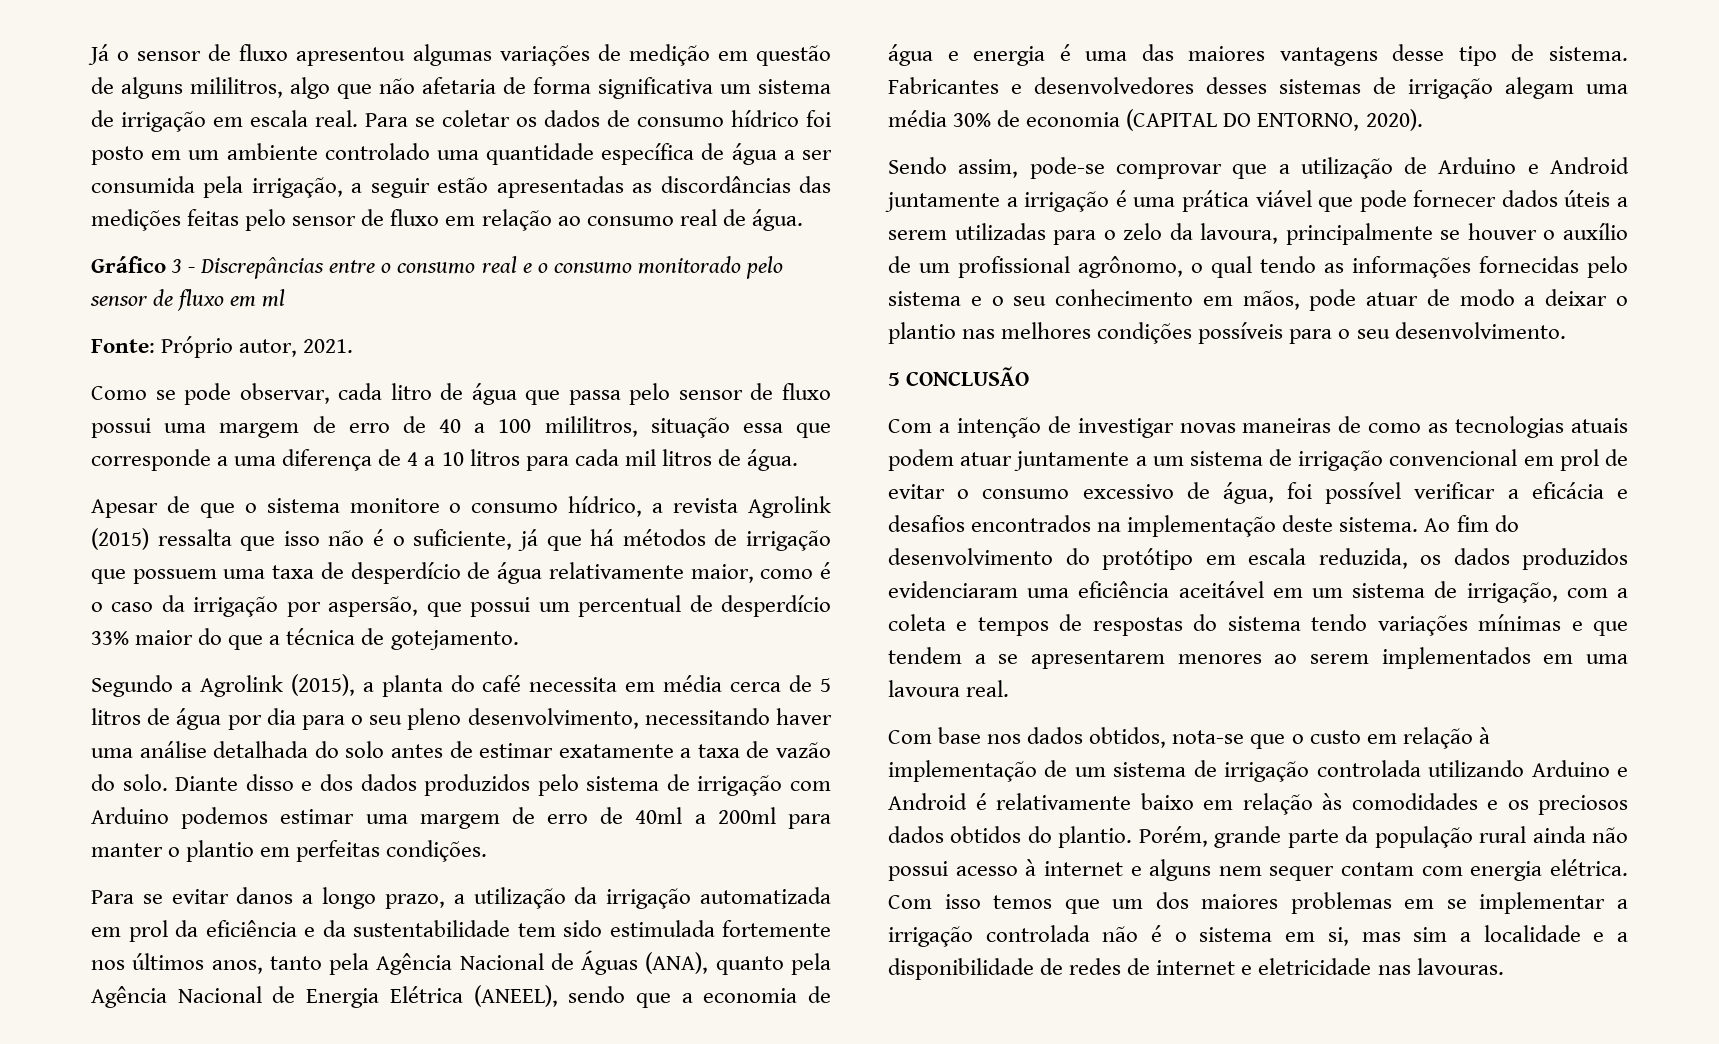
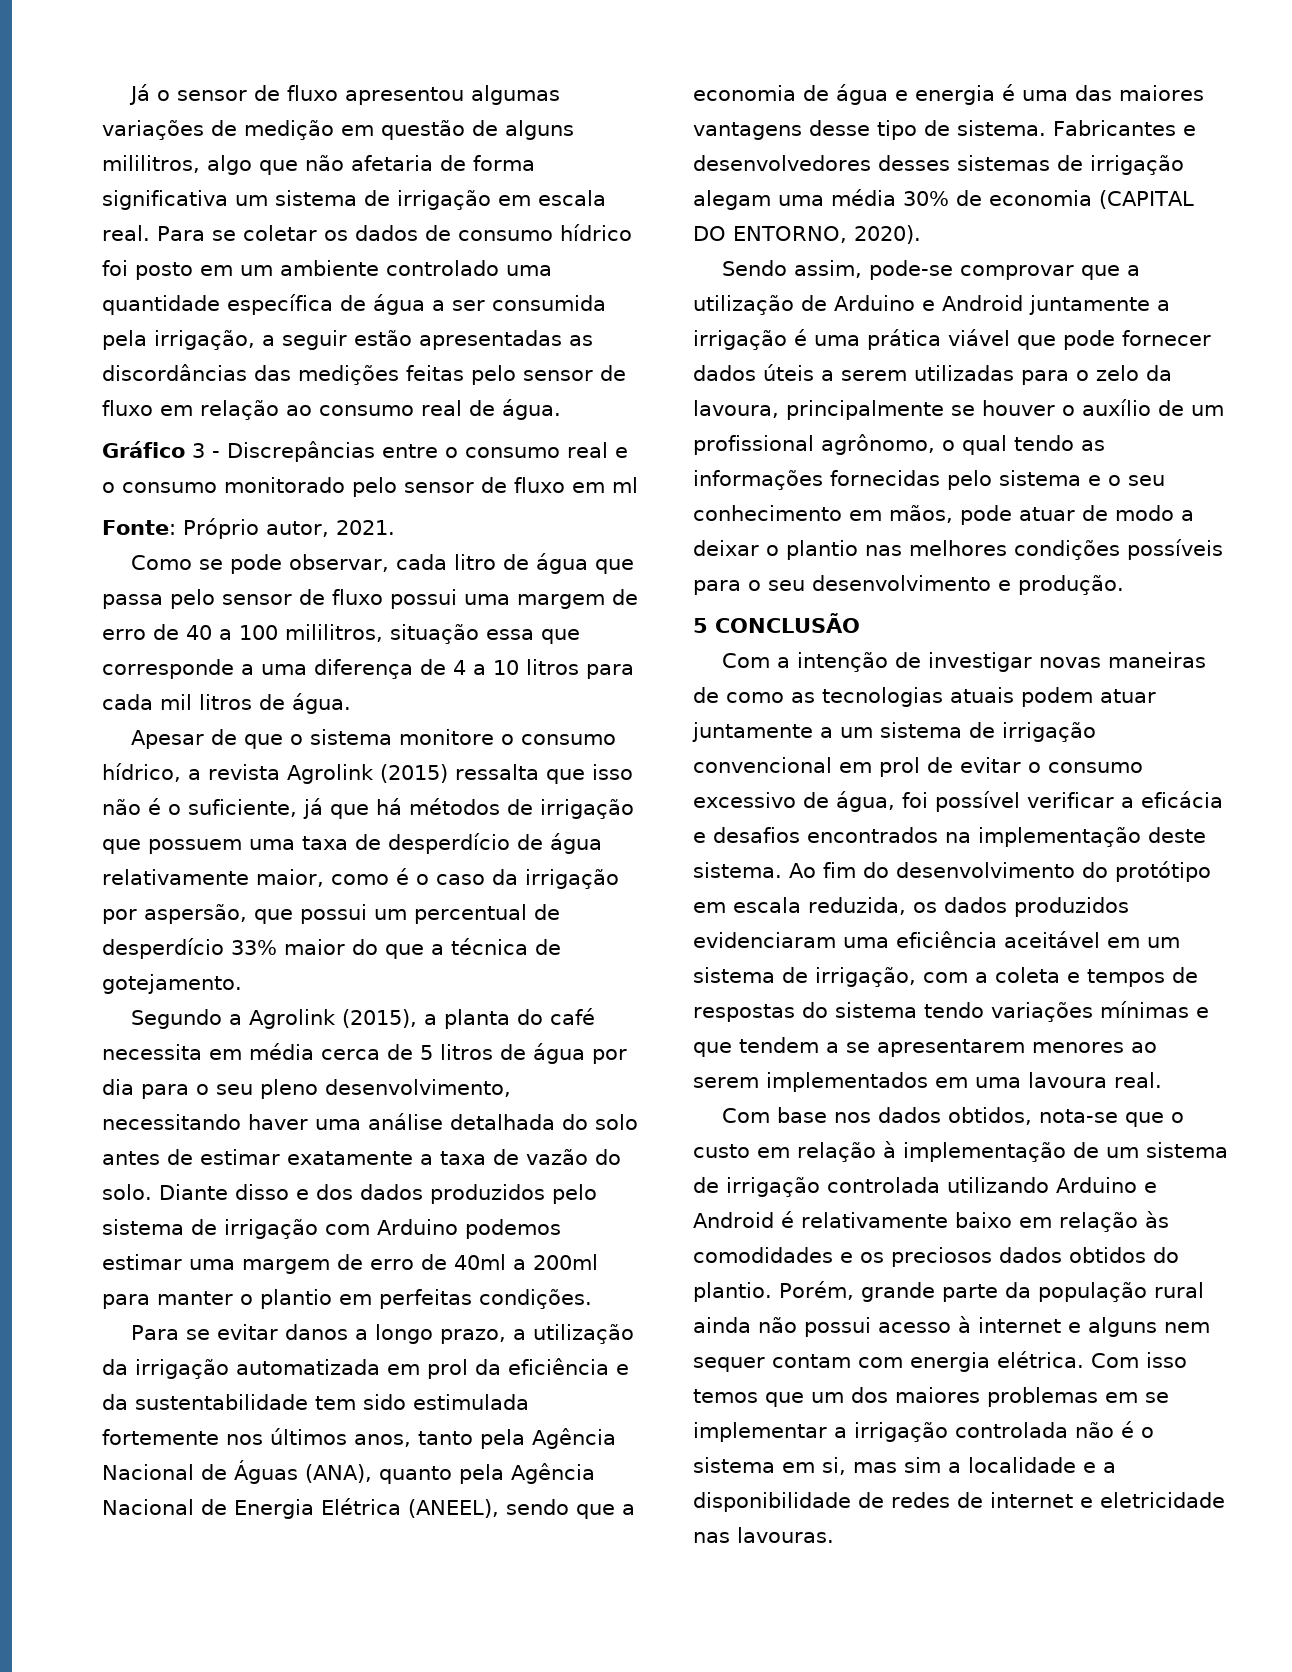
- Sendo assim, pode-se comprovar que a utilização de Arduino e Android juntamente a irrigação é uma prática viável que pode fornecer dados úteis a serem utilizadas para o zelo da lavoura, principalmente se houver o auxílio de um profissional agrônomo, o qual tendo as informações fornecidas pelo sistema e o seu conhecimento em mãos, pode atuar de modo a deixar o plantio nas melhores condições possíveis para o seu desenvolvimento.
+ Sendo assim, pode-se comprovar que a utilização de Arduino e Android juntamente a irrigação é uma prática viável que pode fornecer dados úteis a serem utilizadas para o zelo da lavoura, principalmente se houver o auxílio de um profissional agrônomo, o qual tendo as informações fornecidas pelo sistema e o seu conhecimento em mãos, pode atuar de modo a deixar o plantio nas melhores condições possíveis para o seu desenvolvimento e produção.

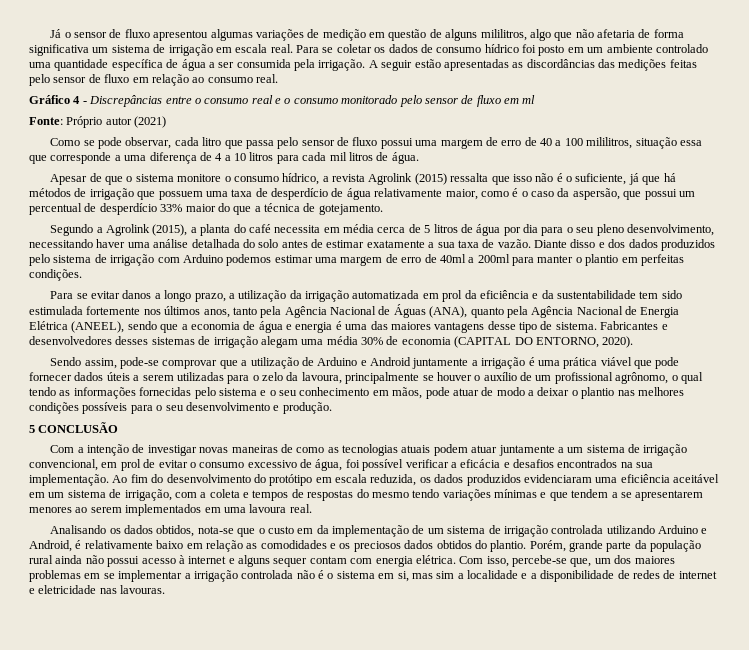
- Para se coletar os dados de consumo hídrico foi posto em um ambiente controlado uma quantidade específica de água a ser consumida pela irrigação, a seguir estão apresentadas as discordâncias das medições feitas pelo sensor de fluxo em relação ao consumo real de água.
+ Para se coletar os dados de consumo hídrico foi posto em um ambiente controlado uma quantidade específica de água a ser consumida pela irrigação. A seguir estão apresentadas as discordâncias das medições feitas pelo sensor de fluxo em relação ao consumo real.
- Gráfico 3 - Discrepâncias entre o consumo real e o consumo monitorado pelo sensor de fluxo em ml
+ Gráfico 4 - Discrepâncias entre o consumo real e o consumo monitorado pelo sensor de fluxo em ml
- Fonte: Próprio autor, 2021.
+ Fonte: Próprio autor (2021)
- Como se pode observar, cada litro de água que passa pelo sensor de fluxo possui uma margem de erro de 40 a 100 mililitros, situação essa que corresponde a uma diferença de 4 a 10 litros para cada mil litros de água.
+ Como se pode observar, cada litro que passa pelo sensor de fluxo possui uma margem de erro de 40 a 100 mililitros, situação essa que corresponde a uma diferença de 4 a 10 litros para cada mil litros de água.
- Apesar de que o sistema monitore o consumo hídrico, a revista Agrolink (2015) ressalta que isso não é o suficiente, já que há métodos de irrigação que possuem uma taxa de desperdício de água relativamente maior, como é o caso da irrigação por aspersão, que possui um percentual de desperdício 33% maior do que a técnica de gotejamento.
+ Apesar de que o sistema monitore o consumo hídrico, a revista Agrolink (2015) ressalta que isso não é o suficiente, já que há métodos de irrigação que possuem uma taxa de desperdício de água relativamente maior, como é o caso da aspersão, que possui um percentual de desperdício 33% maior do que a técnica de gotejamento.
- Segundo a Agrolink (2015), a planta do café necessita em média cerca de 5 litros de água por dia para o seu pleno desenvolvimento, necessitando haver uma análise detalhada do solo antes de estimar exatamente a taxa de vazão do solo.
+ Segundo a Agrolink (2015), a planta do café necessita em média cerca de 5 litros de água por dia para o seu pleno desenvolvimento, necessitando haver uma análise detalhada do solo antes de estimar exatamente a sua taxa de vazão.
- Com a intenção de investigar novas maneiras de como as tecnologias atuais podem atuar juntamente a um sistema de irrigação convencional em prol de evitar o consumo excessivo de água, foi possível verificar a eficácia e desafios encontrados na implementação deste sistema.
+ Com a intenção de investigar novas maneiras de como as tecnologias atuais podem atuar juntamente a um sistema de irrigação convencional, em prol de evitar o consumo excessivo de água, foi possível verificar a eficácia e desafios encontrados na sua implementação.
- Ao fim do desenvolvimento do protótipo em escala reduzida, os dados produzidos evidenciaram uma eficiência aceitável em um sistema de irrigação, com a coleta e tempos de respostas do sistema tendo variações mínimas e que tendem a se apresentarem menores ao serem implementados em uma lavoura real.
+ Ao fim do desenvolvimento do protótipo em escala reduzida, os dados produzidos evidenciaram uma eficiência aceitável em um sistema de irrigação, com a coleta e tempos de respostas do mesmo tendo variações mínimas e que tendem a se apresentarem menores ao serem implementados em uma lavoura real.
- Com base nos dados obtidos, nota-se que o custo em relação à implementação de um sistema de irrigação controlada utilizando Arduino e Android é relativamente baixo em relação às comodidades e os preciosos dados obtidos do plantio.
+ Analisando os dados obtidos, nota-se que o custo em da implementação de um sistema de irrigação controlada utilizando Arduino e Android, é relativamente baixo em relação as comodidades e os preciosos dados obtidos do plantio.
- Porém, grande parte da população rural ainda não possui acesso à internet e alguns nem sequer contam com energia elétrica.
+ Porém, grande parte da população rural ainda não possui acesso à internet e alguns sequer contam com energia elétrica.
- Com isso temos que um dos maiores problemas em se implementar a irrigação controlada não é o sistema em si, mas sim a localidade e a disponibilidade de redes de internet e eletricidade nas lavouras.
+ Com isso, percebe-se que, um dos maiores problemas em se implementar a irrigação controlada não é o sistema em si, mas sim a localidade e a disponibilidade de redes de internet e eletricidade nas lavouras.

